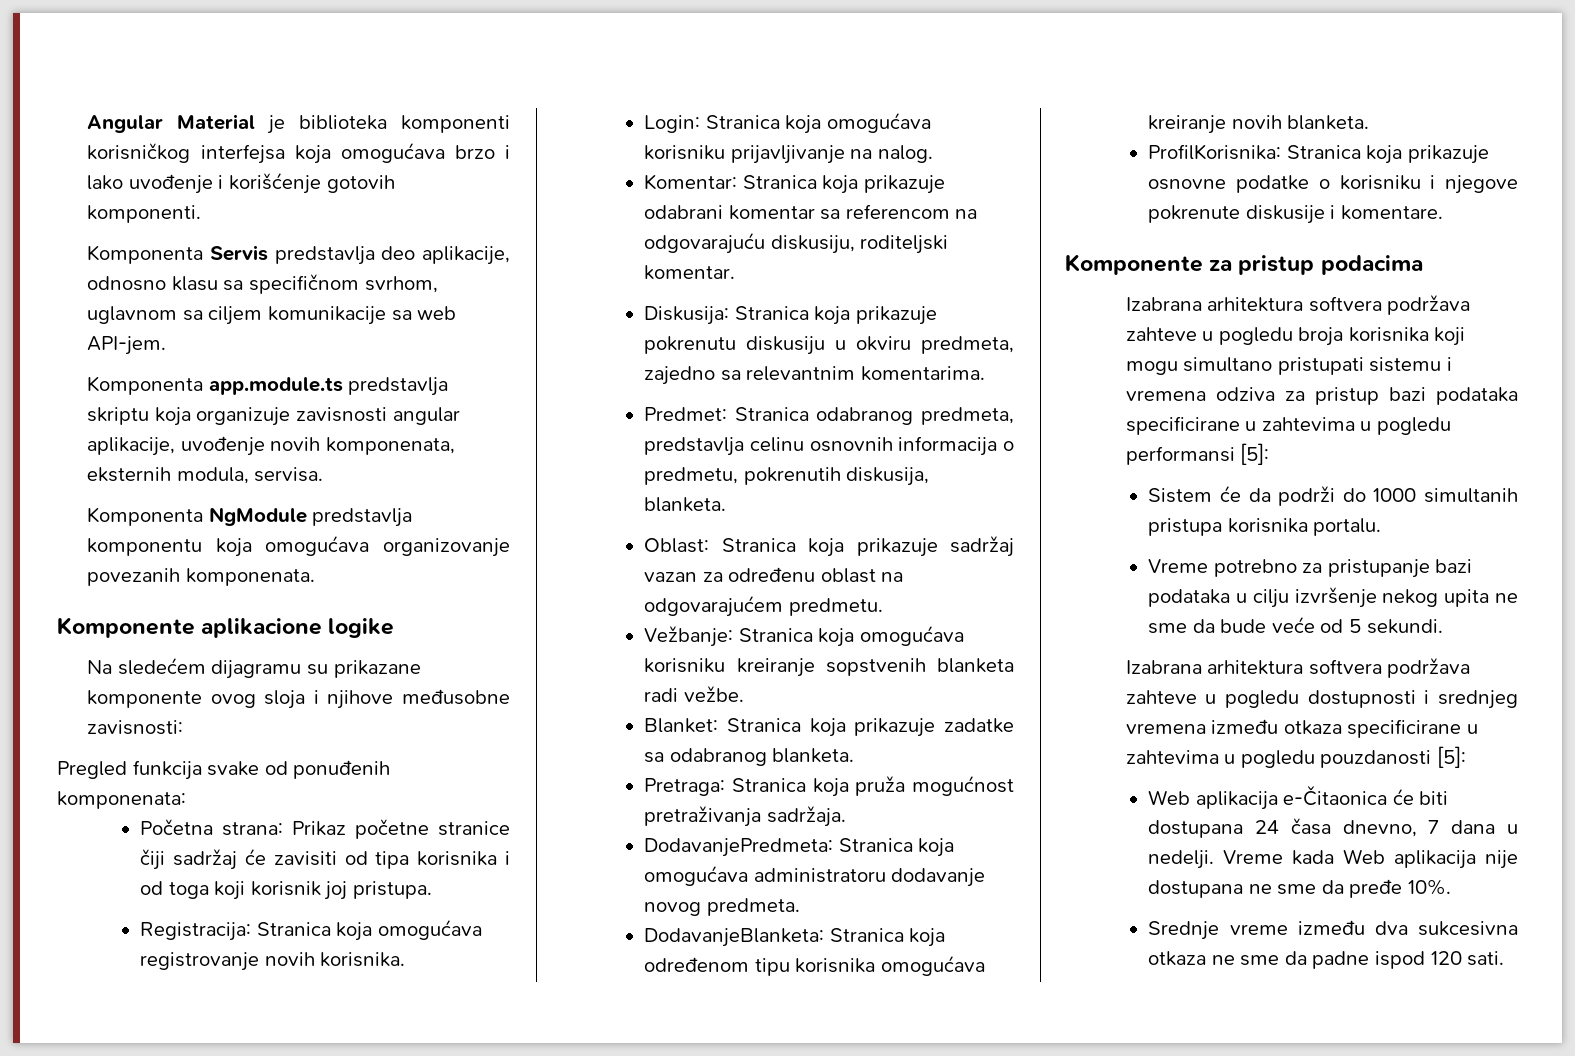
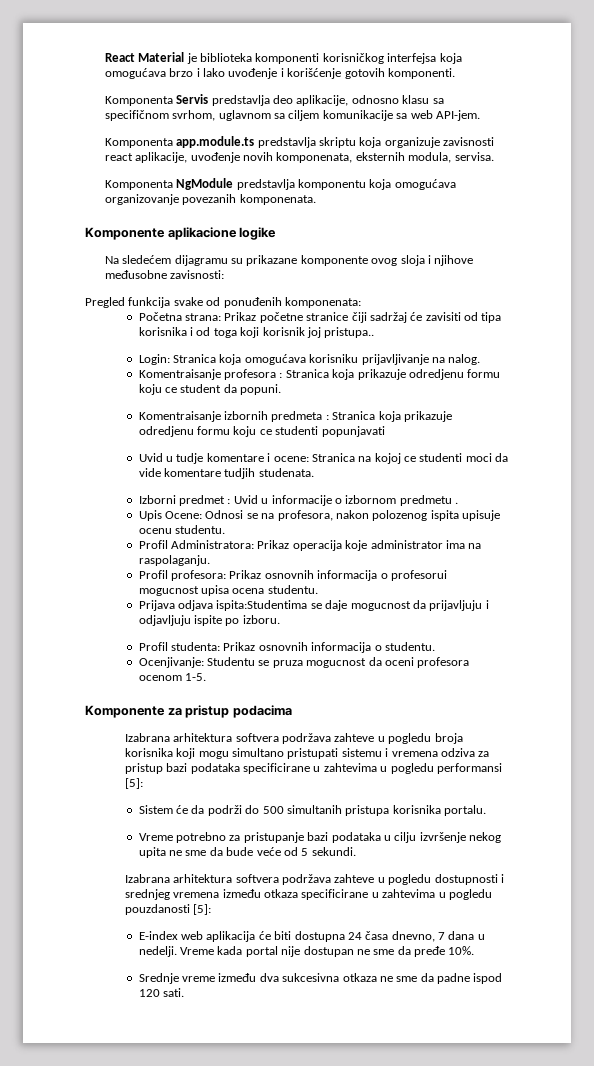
- Angular Material je biblioteka komponenti korisničkog interfejsa koja omogućava brzo i lako uvođenje i korišćenje gotovih komponenti.
+ React Material je biblioteka komponenti korisničkog interfejsa koja omogućava brzo i lako uvođenje i korišćenje gotovih komponenti.
- Komponenta app.module.ts predstavlja skriptu koja organizuje zavisnosti angular aplikacije, uvođenje novih komponenata, eksternih modula, servisa.
+ Komponenta app.module.ts predstavlja skriptu koja organizuje zavisnosti react aplikacije, uvođenje novih komponenata, eksternih modula, servisa.
- Početna strana: Prikaz početne stranice čiji sadržaj će zavisiti od tipa korisnika i od toga koji korisnik joj pristupa.
- Registracija: Stranica koja omogućava registrovanje novih korisnika.
+ Početna strana: Prikaz početne stranice čiji sadržaj će zavisiti od tipa korisnika i od toga koji korisnik joj pristupa..
- Komentar: Stranica koja prikazuje odabrani komentar sa referencom na odgovarajuću diskusiju, roditeljski komentar.
- Diskusija: Stranica koja prikazuje pokrenutu diskusiju u okviru predmeta, zajedno sa relevantnim komentarima.
- Predmet: Stranica odabranog predmeta, predstavlja celinu osnovnih informacija o predmetu, pokrenutih diskusija, blanketa.
- Oblast: Stranica koja prikazuje sadržaj vazan za određenu oblast na odgovarajućem predmetu.
- Vežbanje: Stranica koja omogućava korisniku kreiranje sopstvenih blanketa radi vežbe.
- Blanket: Stranica koja prikazuje zadatke sa odabranog blanketa.
- Pretraga: Stranica koja pruža mogućnost pretraživanja sadržaja.
- DodavanjePredmeta: Stranica koja omogućava administratoru dodavanje novog predmeta.
- DodavanjeBlanketa: Stranica koja određenom tipu korisnika omogućava kreiranje novih blanketa.
- ProfilKorisnika: Stranica koja prikazuje osnovne podatke o korisniku i njegove pokrenute diskusije i komentare.
+ Komentraisanje profesora : Stranica koja prikazuje odredjenu formu koju ce student da popuni.
+ Komentraisanje izbornih predmeta : Stranica koja prikazuje odredjenu formu koju ce studenti popunjavati
+ Uvid u tudje komentare i ocene: Stranica na kojoj ce studenti moci da vide komentare tudjih studenata.
+ Izborni predmet : Uvid u informacije o izbornom predmetu .
+ Upis Ocene: Odnosi se na profesora, nakon polozenog ispita upisuje ocenu studentu.
+ Profil Administratora: Prikaz operacija koje administrator ima na raspolaganju.
+ Profil profesora: Prikaz osnovnih informacija o profesorui mogucnost upisa ocena studentu.
+ Prijava odjava ispita:Studentima se daje mogucnost da prijavljuju i odjavljuju ispite po izboru.
+ Profil studenta: Prikaz osnovnih informacija o studentu.
+ Ocenjivanje: Studentu se pruza mogucnost da oceni profesora ocenom 1-5.
- Sistem će da podrži do 1000 simultanih pristupa korisnika portalu.
+ Sistem će da podrži do 500 simultanih pristupa korisnika portalu.
- Web aplikacija e-Čitaonica će biti dostupana 24 časa dnevno, 7 dana u nedelji.
+ E-index web aplikacija će biti dostupna 24 časa dnevno, 7 dana u nedelji.
- Vreme kada Web aplikacija nije dostupana ne sme da pređe 10%.
+ Vreme kada portal nije dostupan ne sme da pređe 10%.

